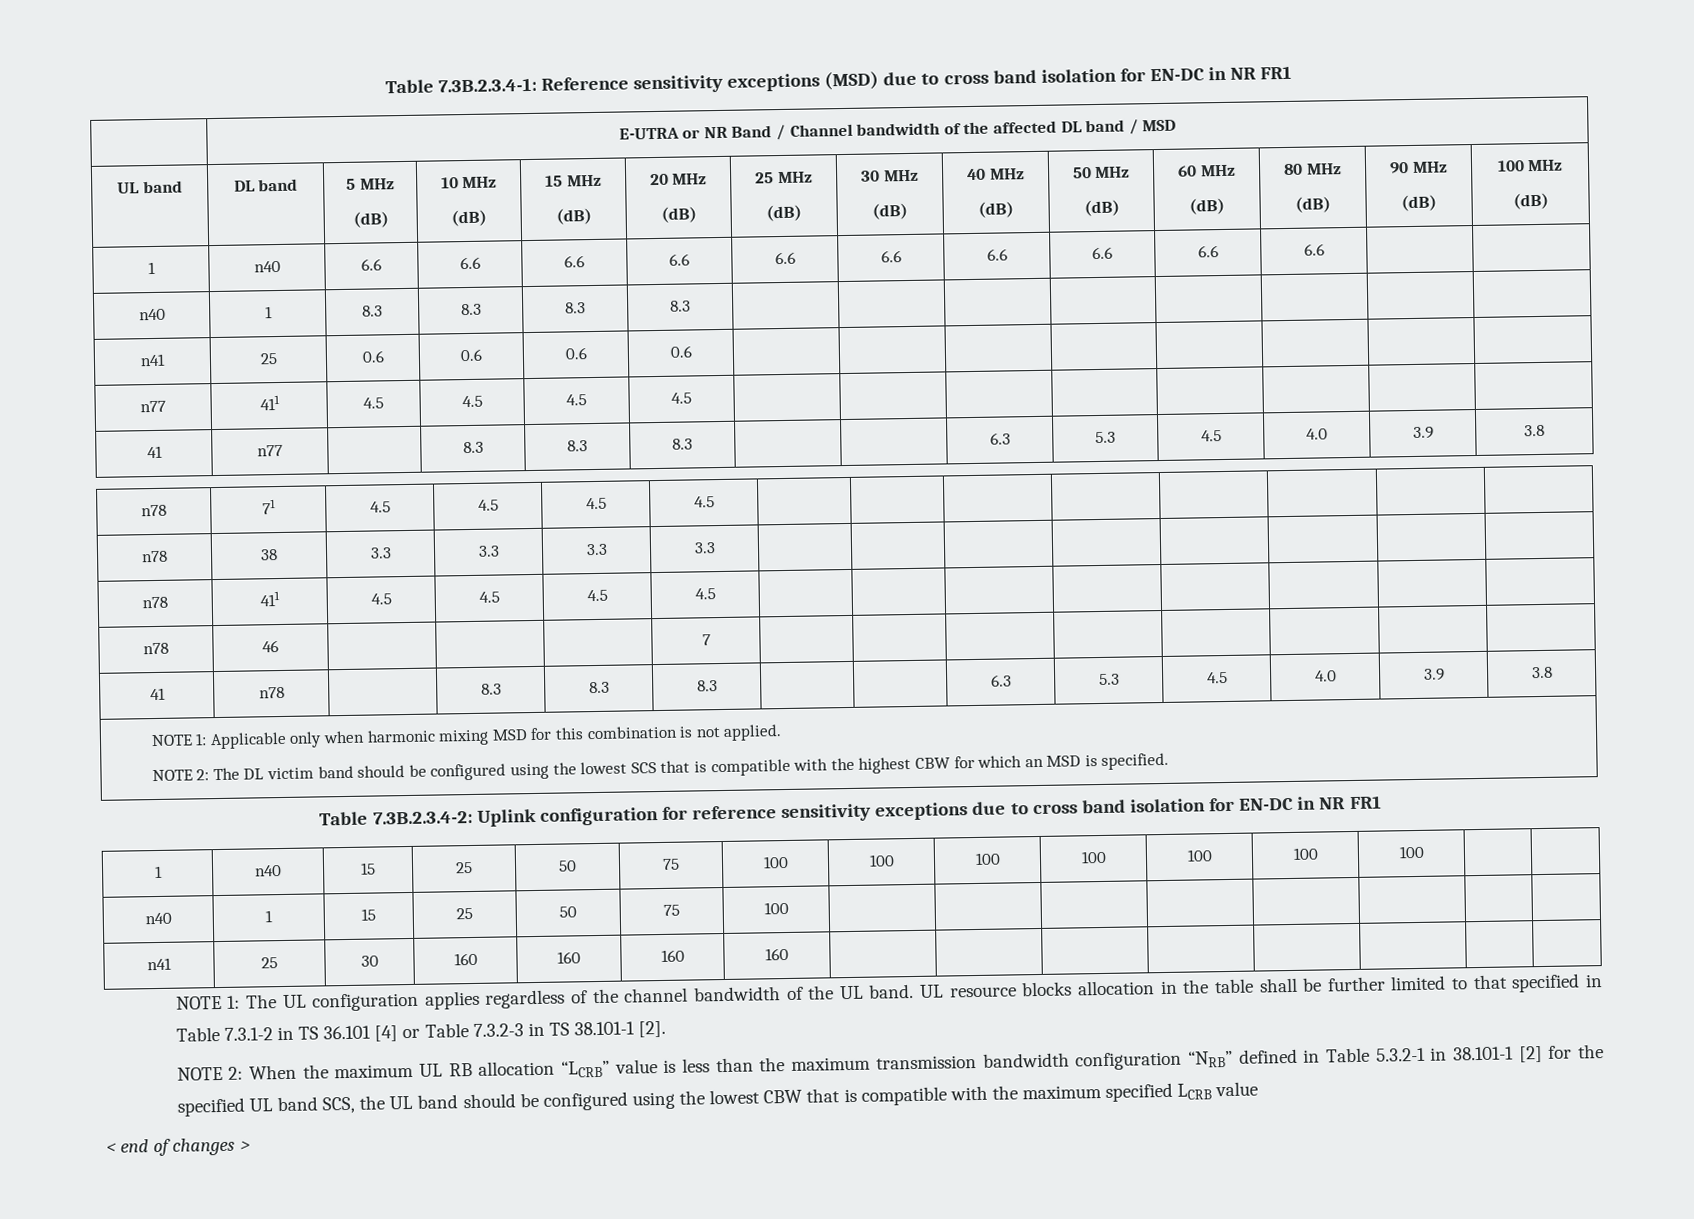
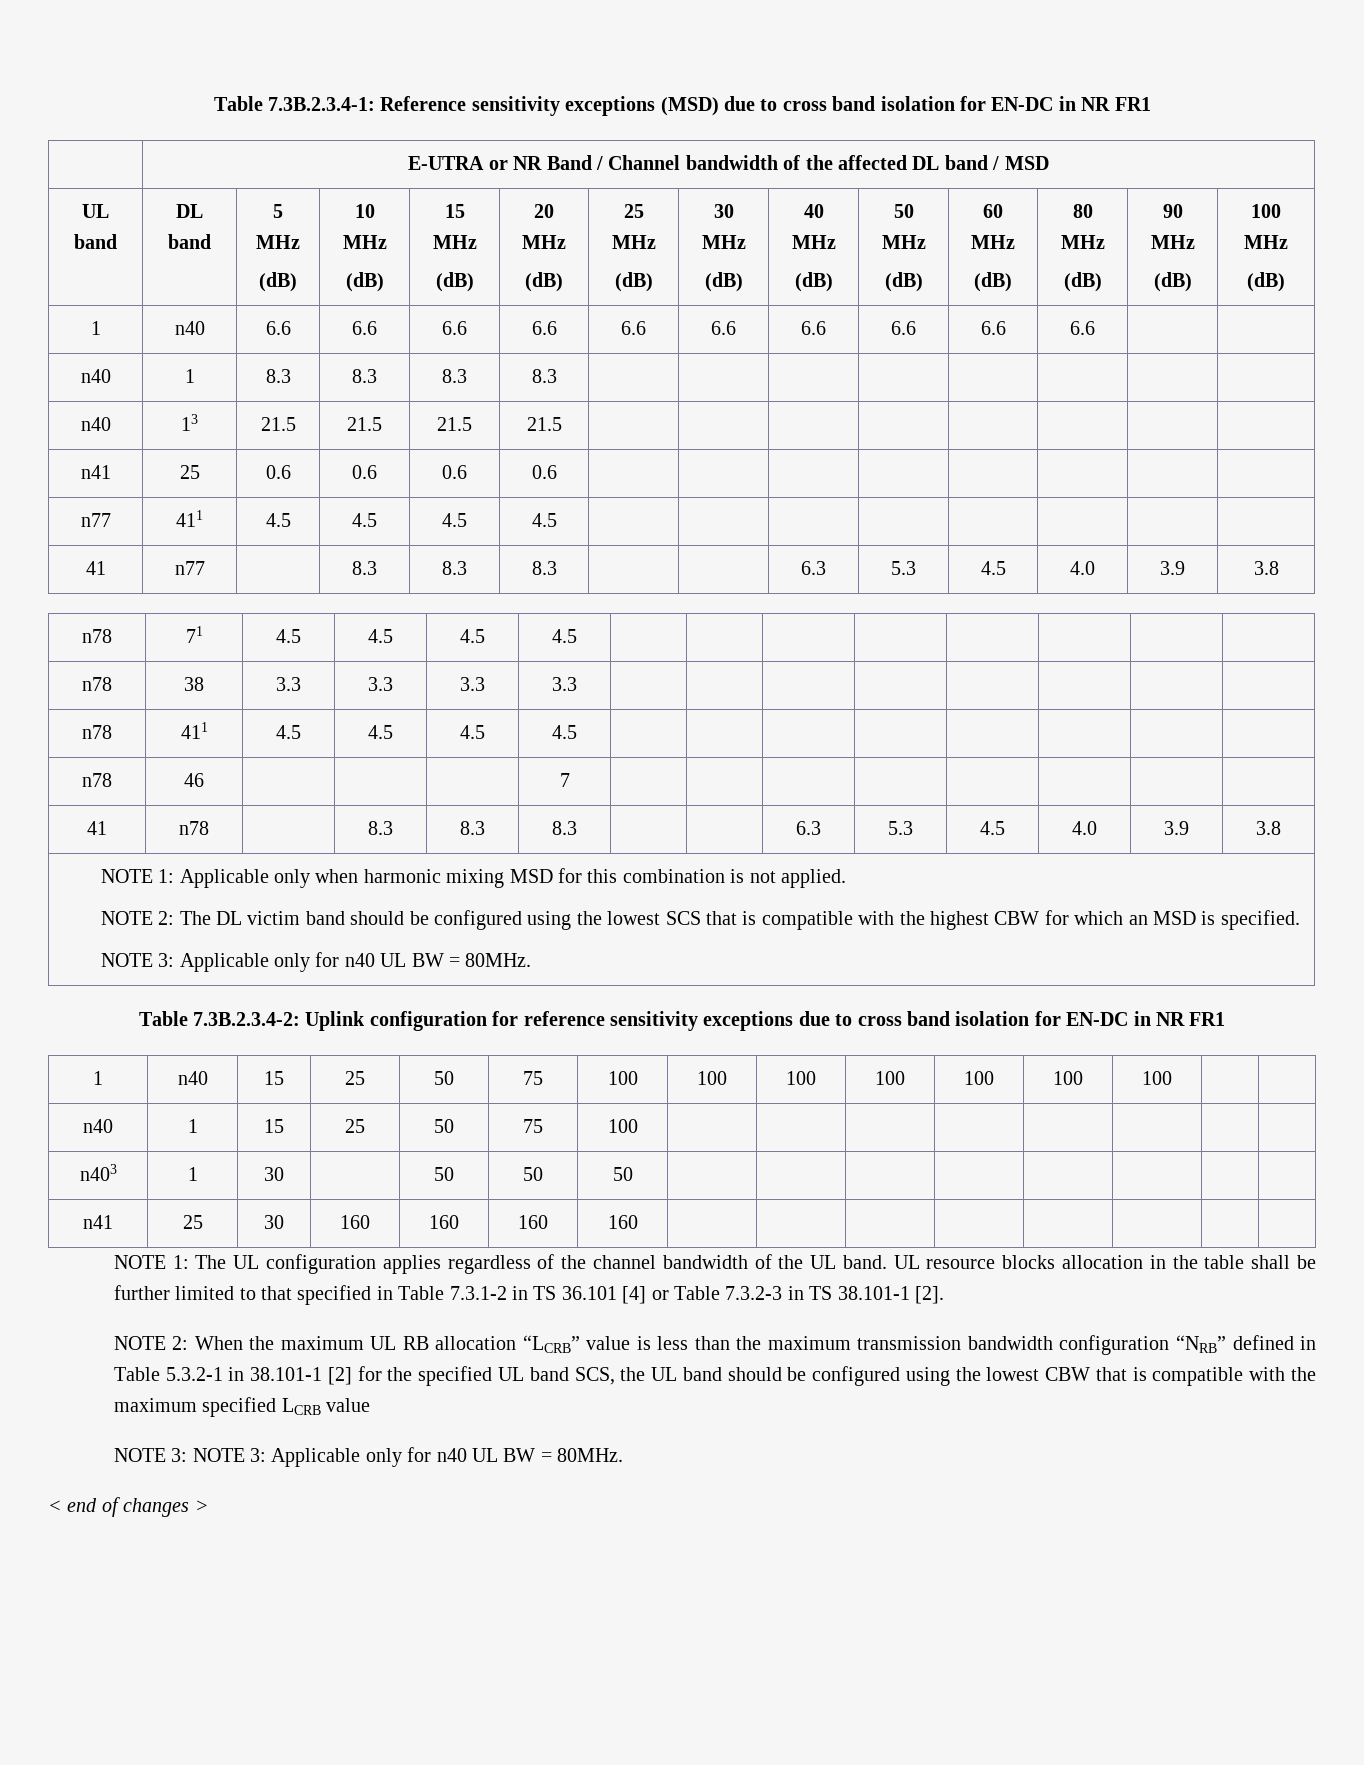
+ n40 | 13 | 21.5 | 21.5 | 21.5 | 21.5 | | | | | | | |
  NOTE 2: The DL victim band should be configured using the lowest SCS that is compatible with the highest CBW for which an MSD is specified.
+ NOTE 3: Applicable only for n40 UL BW = 80MHz.
+ n403 | 1 | 30 | | 50 | 50 | 50 | | | | | | | |
+ NOTE 3: NOTE 3: Applicable only for n40 UL BW = 80MHz.

